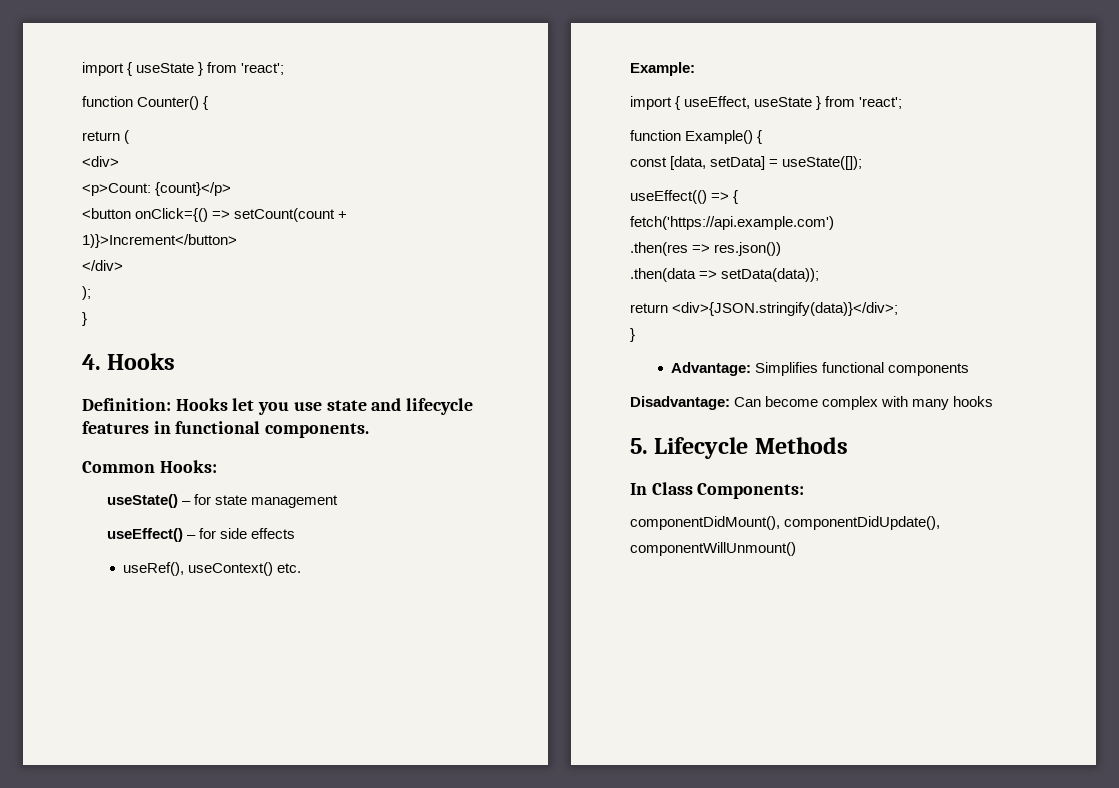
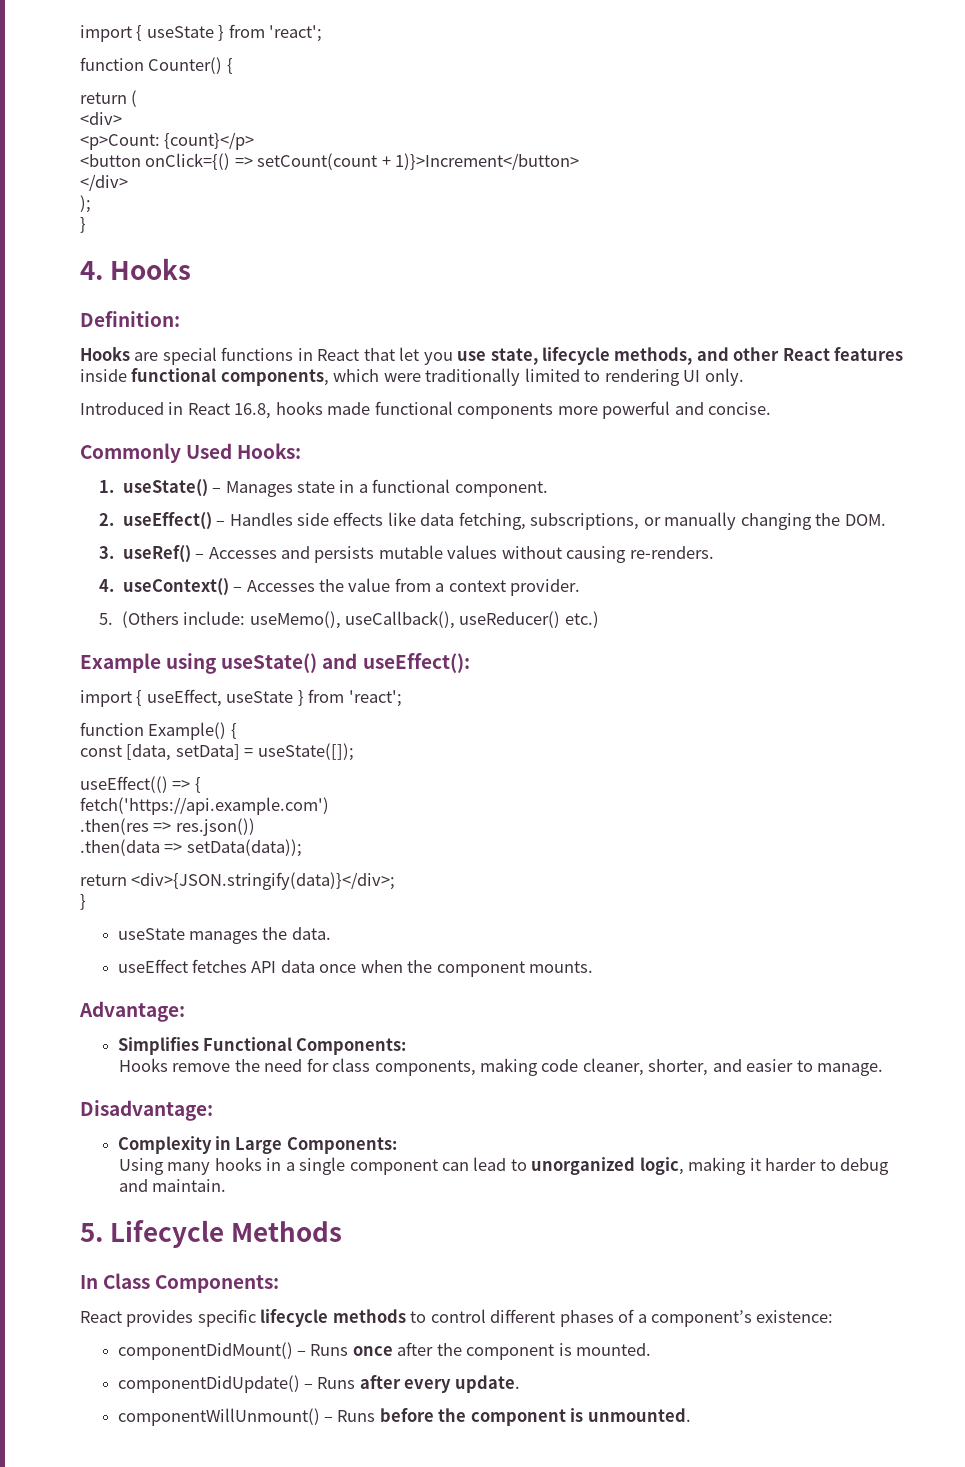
- Definition: Hooks let you use state and lifecycle features in functional components.
- Common Hooks:
+ Definition:
+ Hooks are special functions in React that let you use state, lifecycle methods, and other React features inside functional components, which were traditionally limited to rendering UI only.
+ Introduced in React 16.8, hooks made functional components more powerful and concise.
+ Commonly Used Hooks:
- useState() – for state management
- useEffect() – for side effects
- useRef(), useContext() etc.
- Example:
+ 1. useState() – Manages state in a functional component.
+ 2. useEffect() – Handles side effects like data fetching, subscriptions, or manually changing the DOM.
+ 3. useRef() – Accesses and persists mutable values without causing re-renders.
+ 4. useContext() – Accesses the value from a context provider.
+ 5. (Others include: useMemo(), useCallback(), useReducer() etc.)
+ Example using useState() and useEffect():
- Advantage: Simplifies functional components
- Disadvantage: Can become complex with many hooks
+ useState manages the data.
+ useEffect fetches API data once when the component mounts.
+ Advantage:
+ Simplifies Functional Components:
+ Hooks remove the need for class components, making code cleaner, shorter, and easier to manage.
+ Disadvantage:
+ Complexity in Large Components:
+ Using many hooks in a single component can lead to unorganized logic, making it harder to debug and maintain.
- componentDidMount(), componentDidUpdate(), componentWillUnmount()
+ React provides specific lifecycle methods to control different phases of a component’s existence:
+ componentDidMount() – Runs once after the component is mounted.
+ componentDidUpdate() – Runs after every update.
+ componentWillUnmount() – Runs before the component is unmounted.

